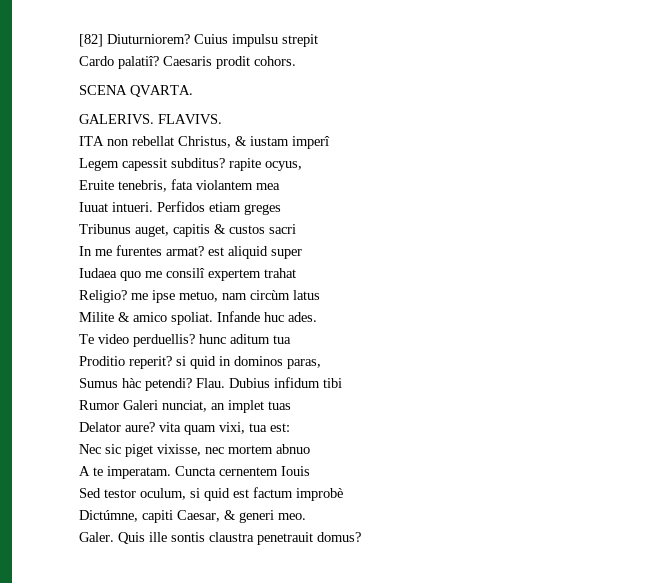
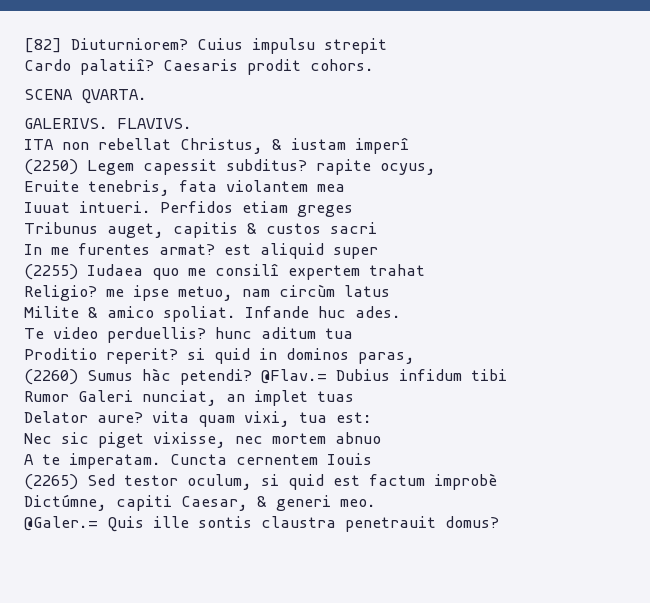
- Legem capessit subditus? rapite ocyus,
+ (2250) Legem capessit subditus? rapite ocyus,
- Iudaea quo me consilî expertem trahat
+ (2255) Iudaea quo me consilî expertem trahat
- Sumus hàc petendi?
+ (2260) Sumus hàc petendi?
- Flau. Dubius infidum tibi
+ @Flav.= Dubius infidum tibi
- Sed testor oculum, si quid est factum improbè
+ (2265) Sed testor oculum, si quid est factum improbè
- Galer. Quis ille sontis claustra penetrauit domus?
+ @Galer.= Quis ille sontis claustra penetrauit domus?

